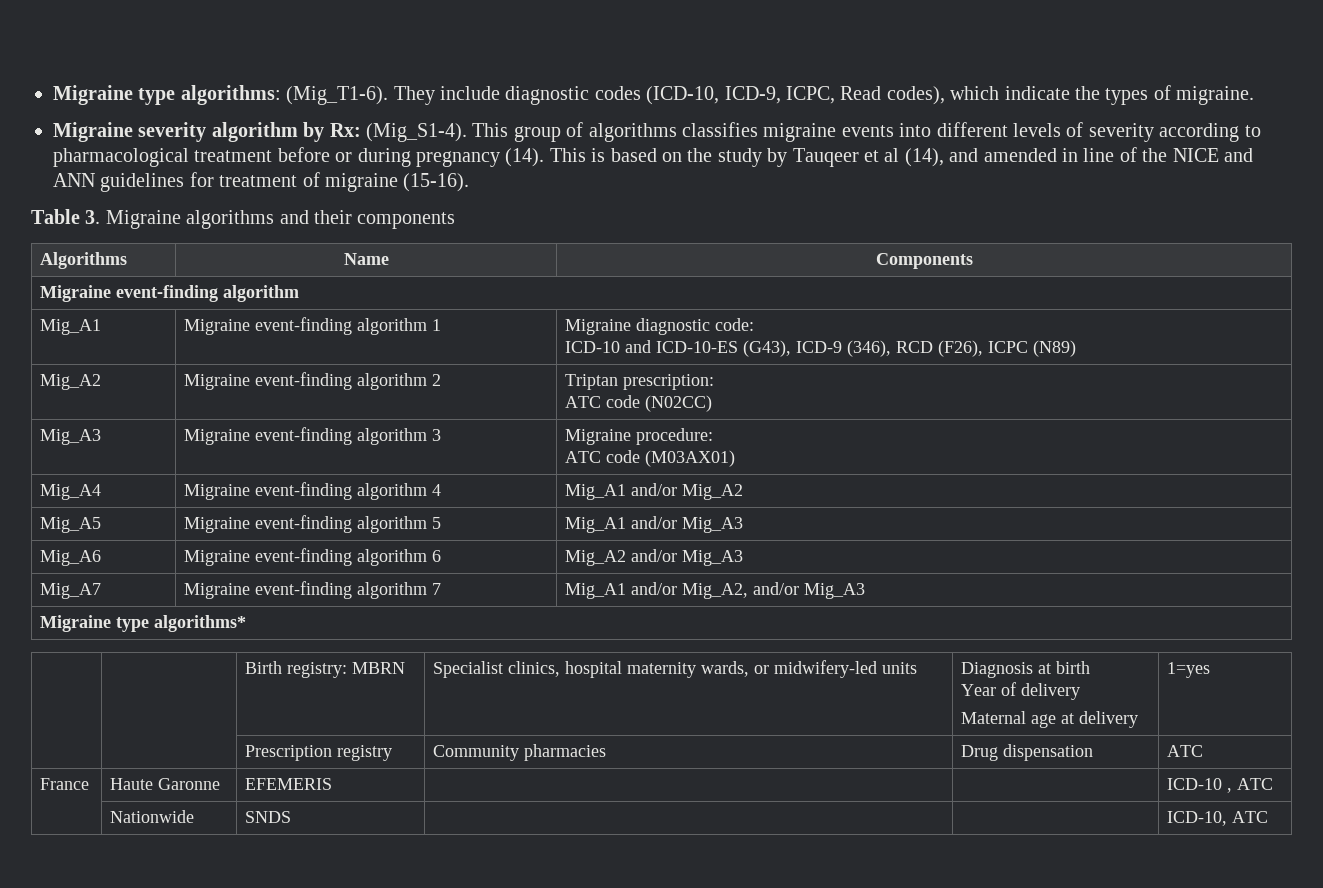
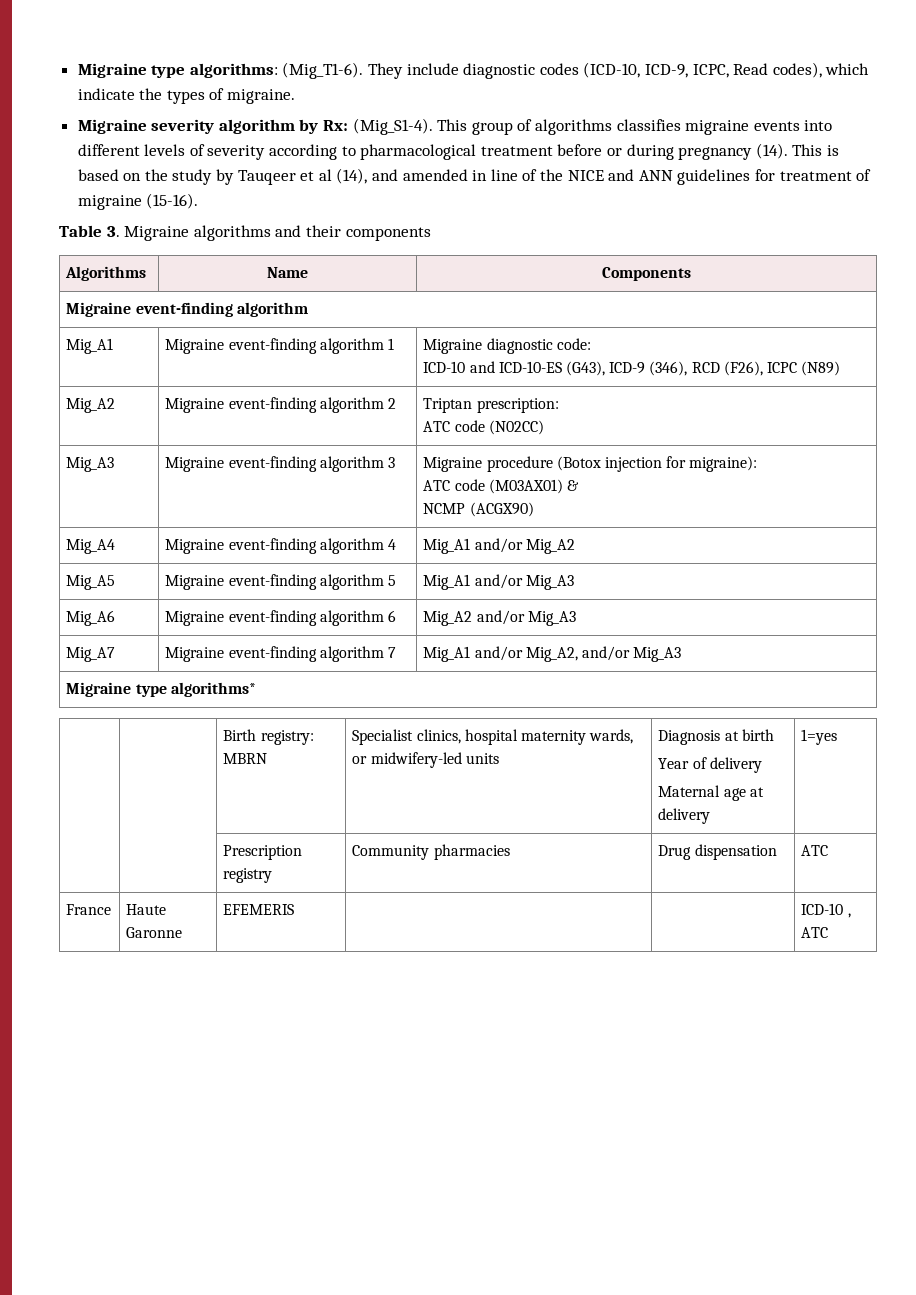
- Mig_A3 | Migraine event-finding algorithm 3 | Migraine procedure:
- ATC code (M03AX01)
+ Mig_A3 | Migraine event-finding algorithm 3 | Migraine procedure (Botox injection for migraine):
+ ATC code (M03AX01) &
+ NCMP (ACGX90)
- | Nationwide | SNDS | | | ICD-10, ATC

